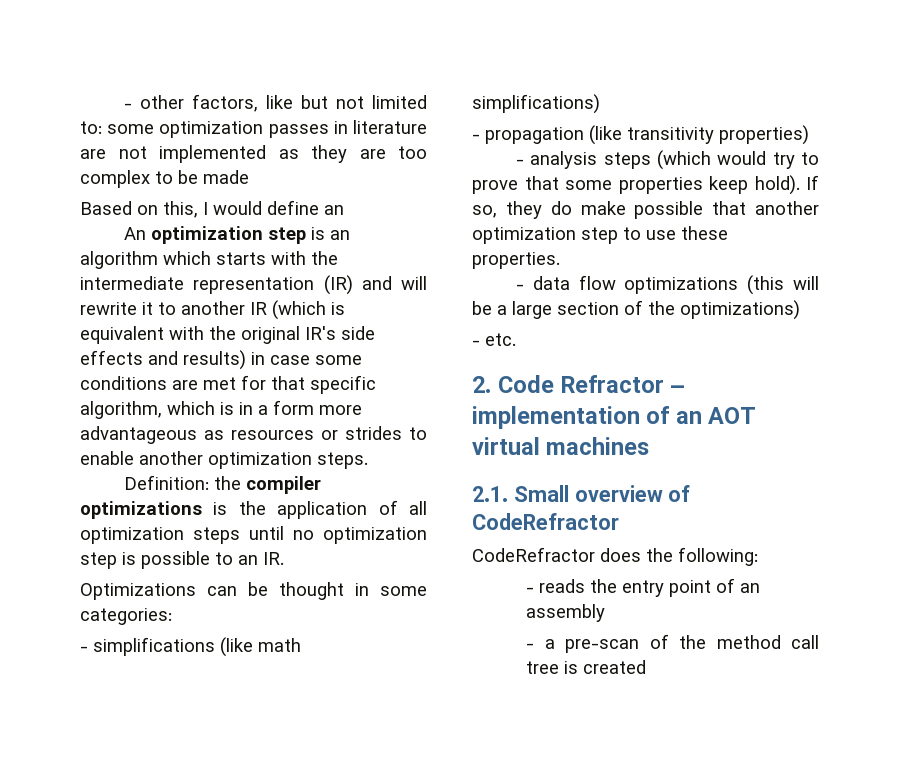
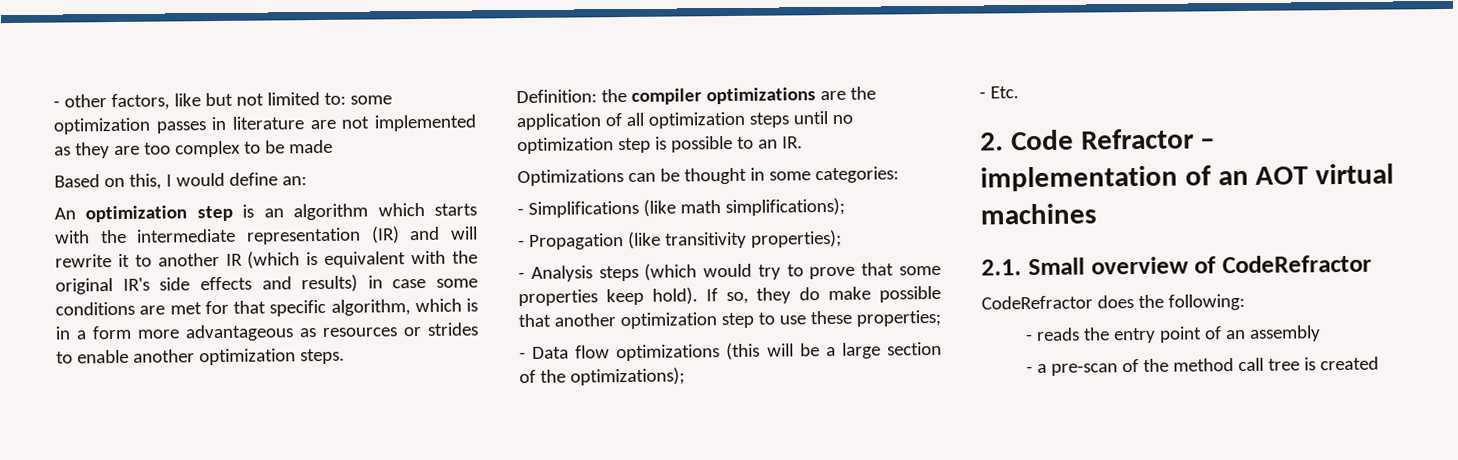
- Based on this, I would define an
+ Based on this, I would define an:
- Definition: the compiler optimizations is the application of all optimization steps until no optimization step is possible to an IR.
+ Definition: the compiler optimizations are the application of all optimization steps until no optimization step is possible to an IR.
- - simplifications (like math simplifications)
- - propagation (like transitivity properties)
- - analysis steps (which would try to prove that some properties keep hold).
+ - Simplifications (like math simplifications);
+ - Propagation (like transitivity properties);
+ - Analysis steps (which would try to prove that some properties keep hold).
- If so, they do make possible that another optimization step to use these properties.
- - data flow optimizations (this will be a large section of the optimizations)
- - etc.
+ If so, they do make possible that another optimization step to use these properties;
+ - Data flow optimizations (this will be a large section of the optimizations);
+ - Etc.

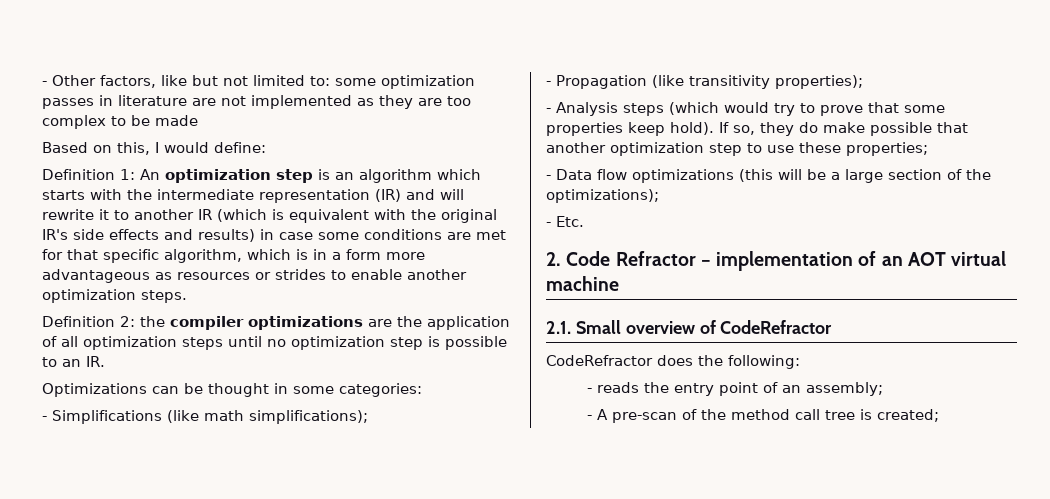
- - other factors, like but not limited to: some optimization passes in literature are not implemented as they are too complex to be made
+ - Other factors, like but not limited to: some optimization passes in literature are not implemented as they are too complex to be made
- Based on this, I would define an:
- An optimization step is an algorithm which starts with the intermediate representation (IR) and will rewrite it to another IR (which is equivalent with the original IR's side effects and results) in case some conditions are met for that specific algorithm, which is in a form more advantageous as resources or strides to enable another optimization steps.
+ Based on this, I would define:
+ Definition 1: An optimization step is an algorithm which starts with the intermediate representation (IR) and will rewrite it to another IR (which is equivalent with the original IR's side effects and results) in case some conditions are met for that specific algorithm, which is in a form more advantageous as resources or strides to enable another optimization steps.
- Definition: the compiler optimizations are the application of all optimization steps until no optimization step is possible to an IR.
+ Definition 2: the compiler optimizations are the application of all optimization steps until no optimization step is possible to an IR.
- 2. Code Refractor – implementation of an AOT virtual machines
+ 2. Code Refractor – implementation of an AOT virtual machine
- - reads the entry point of an assembly
- - a pre-scan of the method call tree is created
+ - reads the entry point of an assembly;
+ - A pre-scan of the method call tree is created;

